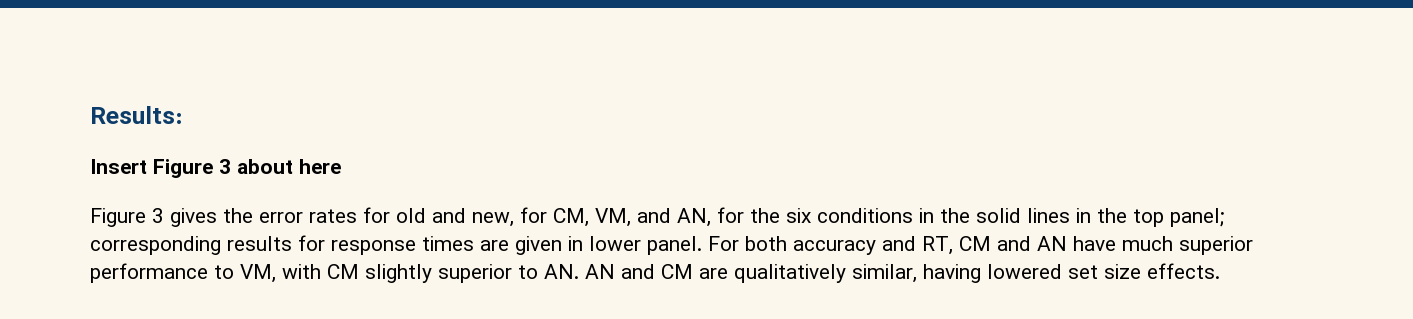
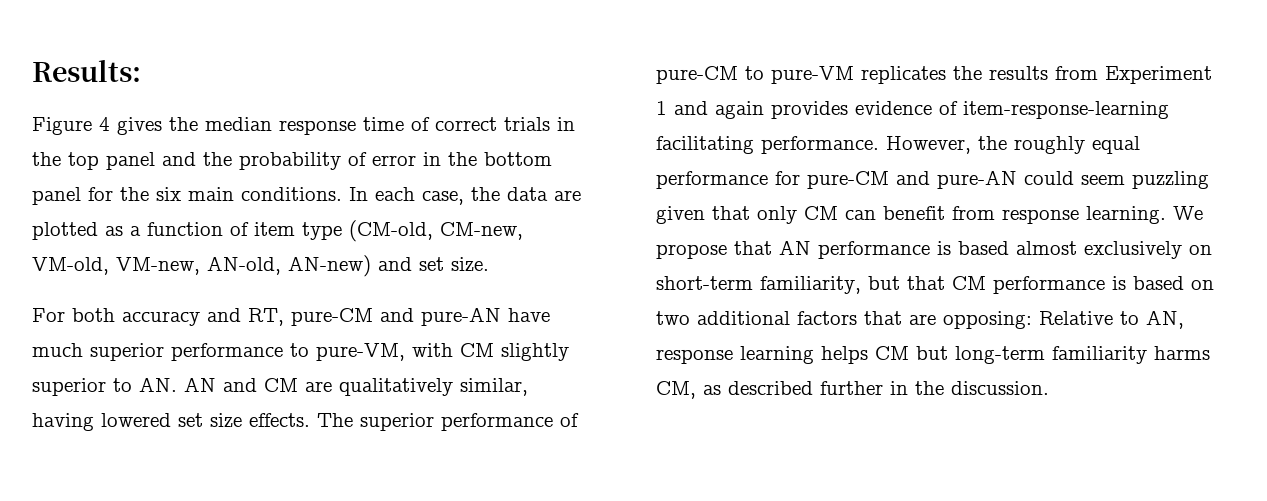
- Insert Figure 3 about here
- Figure 3 gives the error rates for old and new, for CM, VM, and AN, for the six conditions in the solid lines in the top panel; corresponding results for response times are given in lower panel. For both accuracy and RT, CM and AN have much superior performance to VM, with CM slightly superior to AN. AN and CM are qualitatively similar, having lowered set size effects.
+ Figure 4 gives the median response time of correct trials in the top panel and the probability of error in the bottom panel for the six main conditions. In each case, the data are plotted as a function of item type (CM-old, CM-new, VM-old, VM-new, AN-old, AN-new) and set size.
+ For both accuracy and RT, pure-CM and pure-AN have much superior performance to pure-VM, with CM slightly superior to AN. AN and CM are qualitatively similar, having lowered set size effects.
+ The superior performance of pure-CM to pure-VM replicates the results from Experiment 1 and again provides evidence of item-response-learning facilitating performance. However, the roughly equal performance for pure-CM and pure-AN could seem puzzling given that only CM can benefit from response learning. We propose that AN performance is based almost exclusively on short-term familiarity, but that CM performance is based on two additional factors that are opposing: Relative to AN, response learning helps CM but long-term familiarity harms CM, as described further in the discussion.

